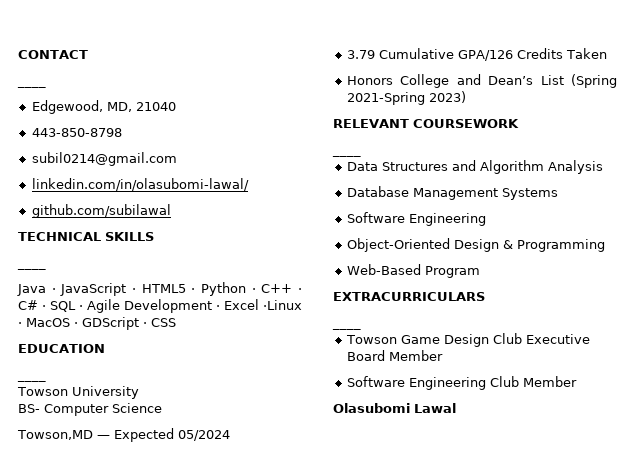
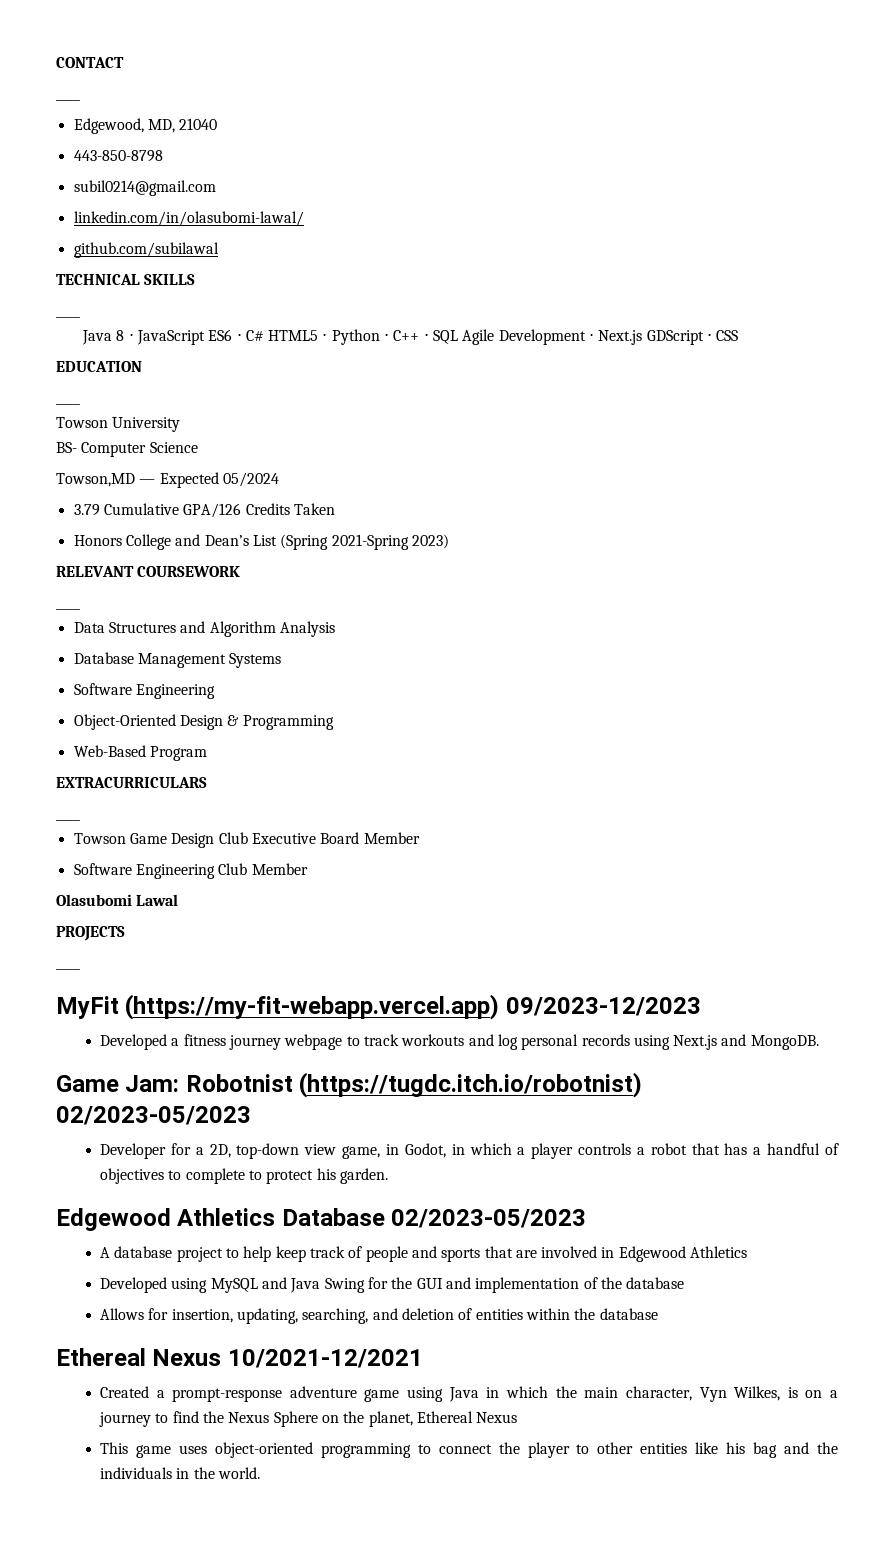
- Java ⋅ JavaScript ⋅ HTML5 ⋅ Python ⋅ C++ ⋅ C# ⋅ SQL ⋅ Agile Development ⋅ Excel ⋅Linux ⋅ MacOS ⋅ GDScript ⋅ CSS
+ Java 8 ⋅ JavaScript ES6 ⋅ C# HTML5 ⋅ Python ⋅ C++ ⋅ SQL Agile Development ⋅ Next.js GDScript ⋅ CSS
+ PROJECTS
+ ____
+ MyFit (https://my-fit-webapp.vercel.app) 09/2023-12/2023
+ Developed a fitness journey webpage to track workouts and log personal records using Next.js and MongoDB.
+ Game Jam: Robotnist (https://tugdc.itch.io/robotnist) 02/2023-05/2023
+ Developer for a 2D, top-down view game, in Godot, in which a player controls a robot that has a handful of objectives to complete to protect his garden.
+ Edgewood Athletics Database 02/2023-05/2023
+ A database project to help keep track of people and sports that are involved in Edgewood Athletics
+ Developed using MySQL and Java Swing for the GUI and implementation of the database
+ Allows for insertion, updating, searching, and deletion of entities within the database
+ Ethereal Nexus 10/2021-12/2021
+ Created a prompt-response adventure game using Java in which the main character, Vyn Wilkes, is on a journey to find the Nexus Sphere on the planet, Ethereal Nexus
+ This game uses object-oriented programming to connect the player to other entities like his bag and the individuals in the world.

